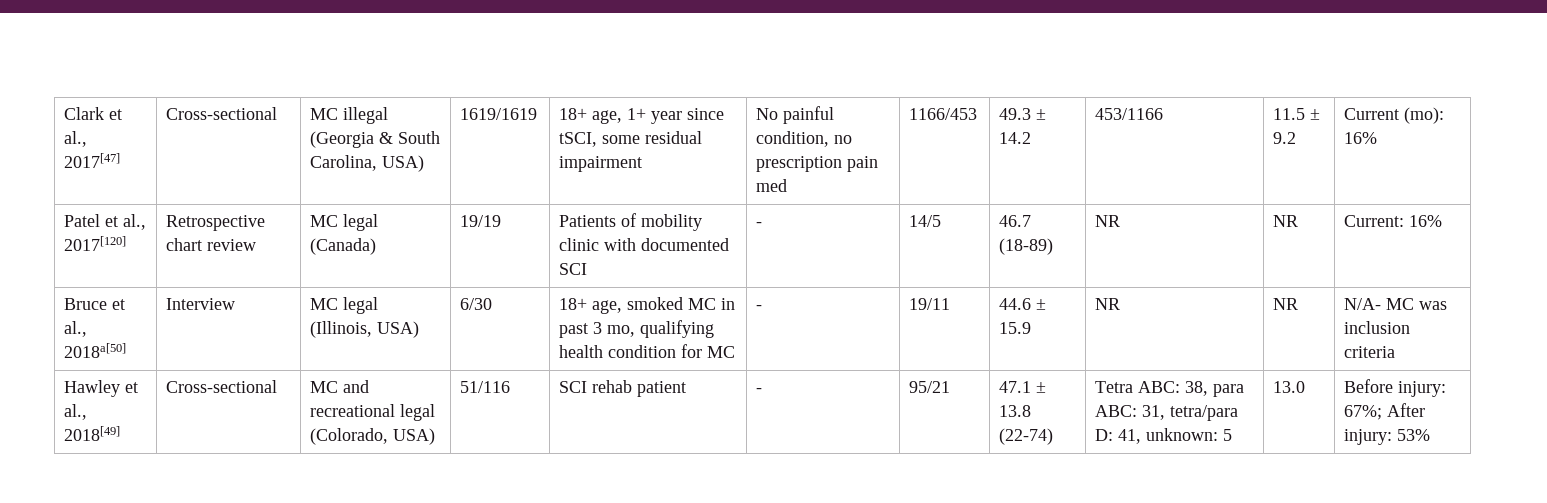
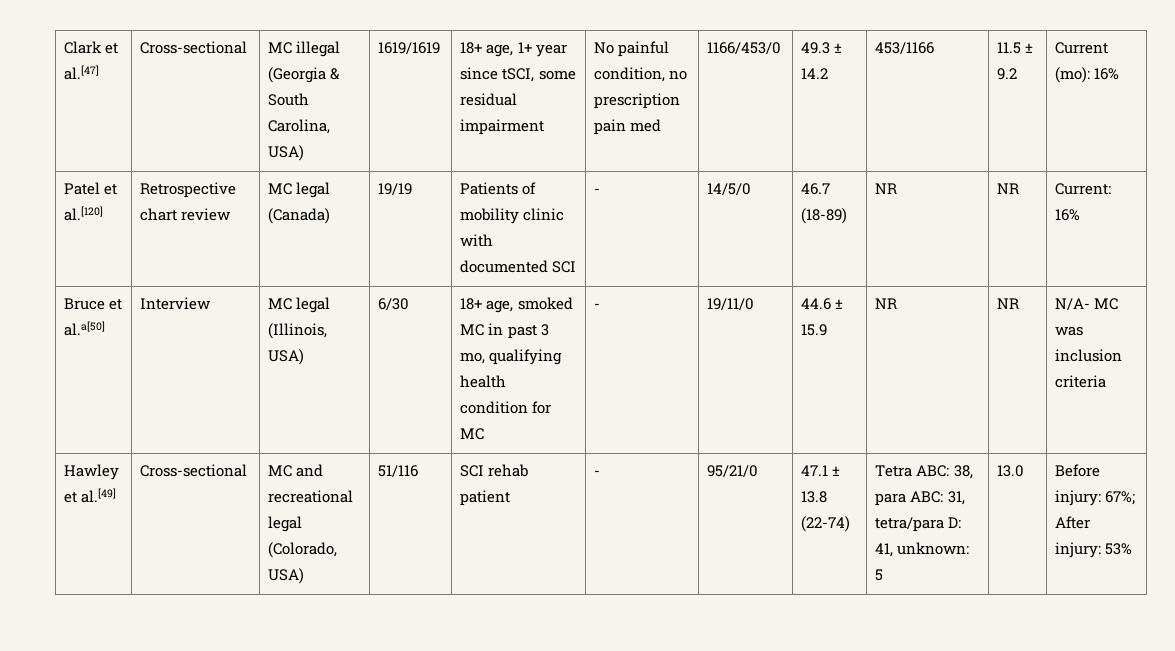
- Clark et al., 2017[47] | Cross-sectional | MC illegal (Georgia & South Carolina, USA) | 1619/1619 | 18+ age, 1+ year since tSCI, some residual impairment | No painful condition, no prescription pain med | 1166/453 | 49.3 ± 14.2 | 453/1166 | 11.5 ± 9.2 | Current (mo): 16%
+ Clark et al.[47] | Cross-sectional | MC illegal (Georgia & South Carolina, USA) | 1619/1619 | 18+ age, 1+ year since tSCI, some residual impairment | No painful condition, no prescription pain med | 1166/453/0 | 49.3 ± 14.2 | 453/1166 | 11.5 ± 9.2 | Current (mo): 16%
- Patel et al., 2017[120] | Retrospective chart review | MC legal (Canada) | 19/19 | Patients of mobility clinic with documented SCI | - | 14/5 | 46.7 (18-89) | NR | NR | Current: 16%
+ Patel et al.[120] | Retrospective chart review | MC legal (Canada) | 19/19 | Patients of mobility clinic with documented SCI | - | 14/5/0 | 46.7 (18-89) | NR | NR | Current: 16%
- Bruce et al., 2018a[50] | Interview | MC legal (Illinois, USA) | 6/30 | 18+ age, smoked MC in past 3 mo, qualifying health condition for MC | - | 19/11 | 44.6 ± 15.9 | NR | NR | N/A- MC was inclusion criteria
+ Bruce et al.a[50] | Interview | MC legal (Illinois, USA) | 6/30 | 18+ age, smoked MC in past 3 mo, qualifying health condition for MC | - | 19/11/0 | 44.6 ± 15.9 | NR | NR | N/A- MC was inclusion criteria
- Hawley et al., 2018[49] | Cross-sectional | MC and recreational legal (Colorado, USA) | 51/116 | SCI rehab patient | - | 95/21 | 47.1 ± 13.8 (22-74) | Tetra ABC: 38, para ABC: 31, tetra/para D: 41, unknown: 5 | 13.0 | Before injury: 67%; After injury: 53%
+ Hawley et al.[49] | Cross-sectional | MC and recreational legal (Colorado, USA) | 51/116 | SCI rehab patient | - | 95/21/0 | 47.1 ± 13.8 (22-74) | Tetra ABC: 38, para ABC: 31, tetra/para D: 41, unknown: 5 | 13.0 | Before injury: 67%; After injury: 53%

